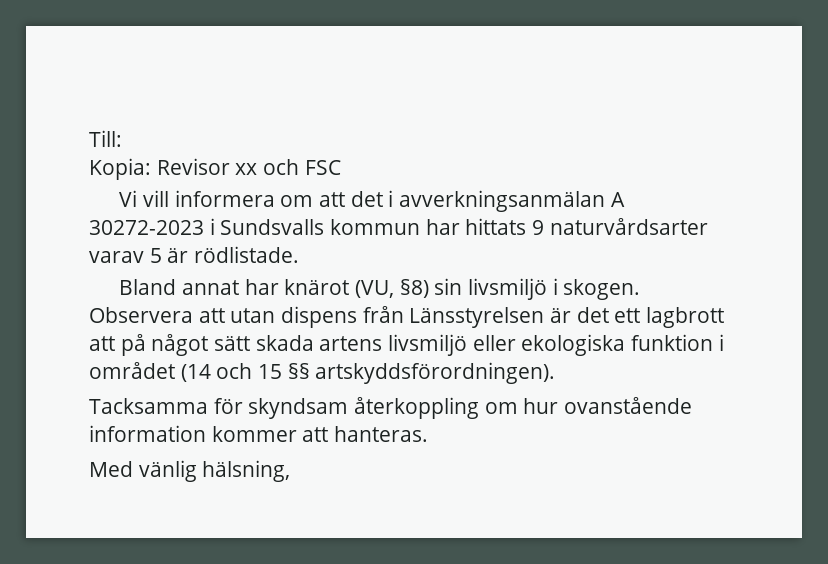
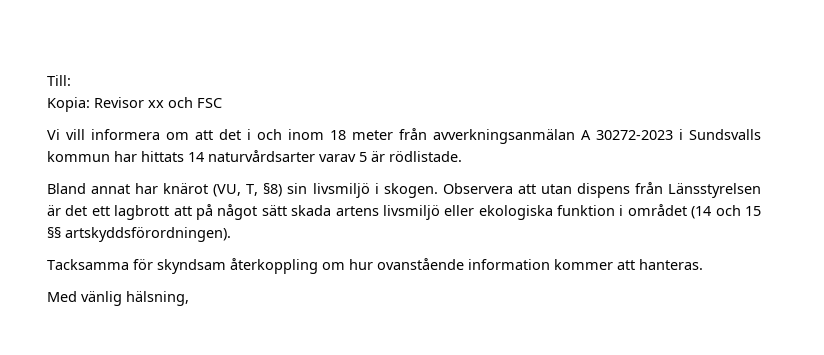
- Vi vill informera om att det i avverkningsanmälan A 30272-2023 i Sundsvalls kommun har hittats 9 naturvårdsarter varav 5 är rödlistade.
+ Vi vill informera om att det i och inom 18 meter från avverkningsanmälan A 30272-2023 i Sundsvalls kommun har hittats 14 naturvårdsarter varav 5 är rödlistade.
- Bland annat har knärot (VU, §8) sin livsmiljö i skogen.
+ Bland annat har knärot (VU, T, §8) sin livsmiljö i skogen.

